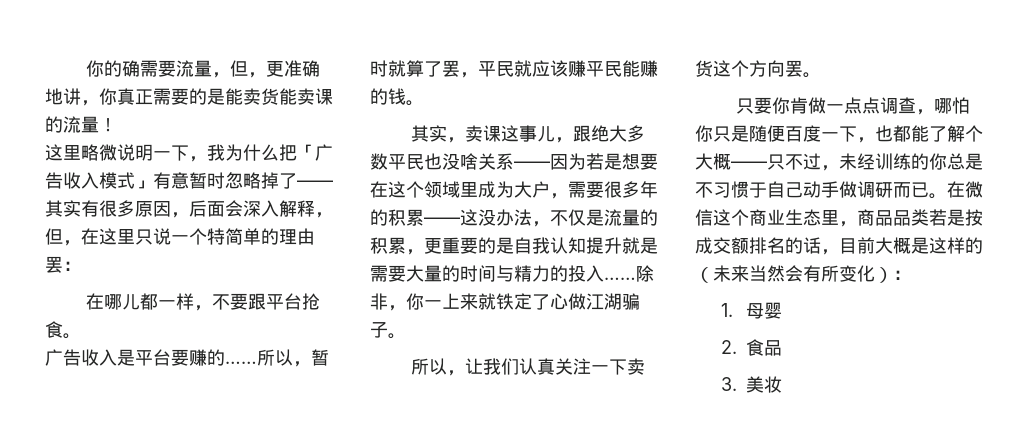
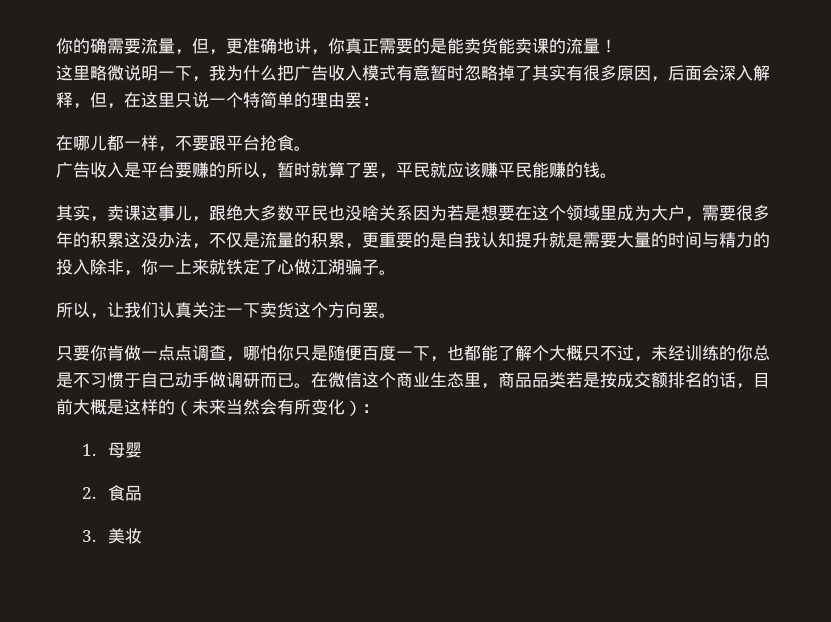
- 这里略微说明一下，我为什么把「广告收入模式」有意暂时忽略掉了——其实有很多原因，后面会深入解释，但，在这里只说一个特简单的理由罢：
+ 这里略微说明一下，我为什么把广告收入模式有意暂时忽略掉了其实有很多原因，后面会深入解释，但，在这里只说一个特简单的理由罢：
- 广告收入是平台要赚的……所以，暂时就算了罢，平民就应该赚平民能赚的钱。
+ 广告收入是平台要赚的所以，暂时就算了罢，平民就应该赚平民能赚的钱。
- 其实，卖课这事儿，跟绝大多数平民也没啥关系——因为若是想要在这个领域里成为大户，需要很多年的积累——这没办法，不仅是流量的积累，更重要的是自我认知提升就是需要大量的时间与精力的投入……除非，你一上来就铁定了心做江湖骗子。
+ 其实，卖课这事儿，跟绝大多数平民也没啥关系因为若是想要在这个领域里成为大户，需要很多年的积累这没办法，不仅是流量的积累，更重要的是自我认知提升就是需要大量的时间与精力的投入除非，你一上来就铁定了心做江湖骗子。
- 只要你肯做一点点调查，哪怕你只是随便百度一下，也都能了解个大概——只不过，未经训练的你总是不习惯于自己动手做调研而已。
+ 只要你肯做一点点调查，哪怕你只是随便百度一下，也都能了解个大概只不过，未经训练的你总是不习惯于自己动手做调研而已。

